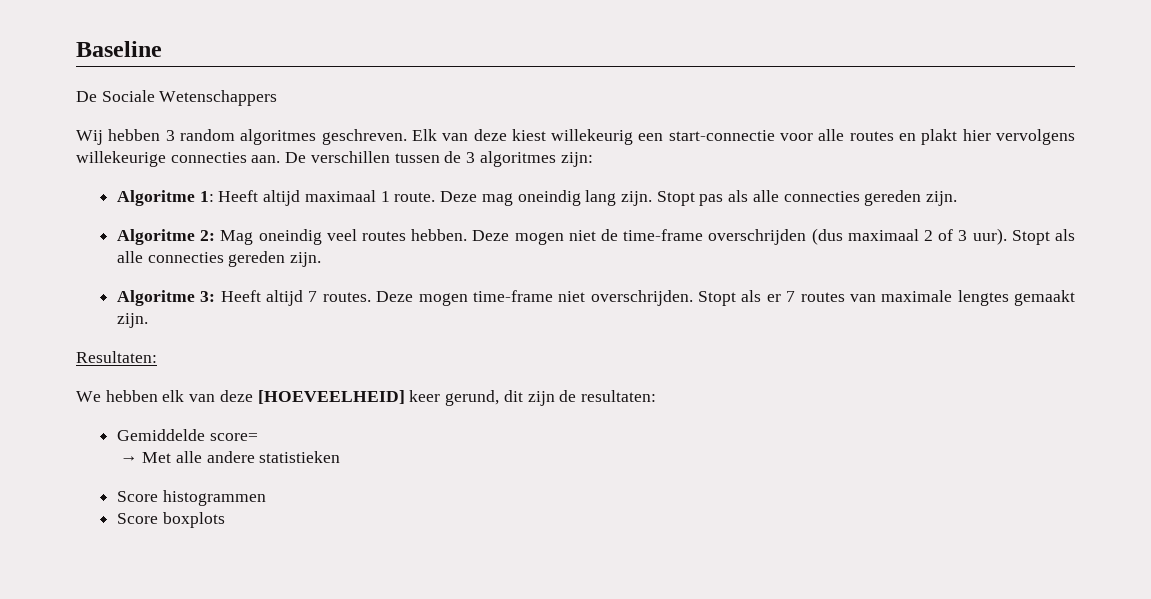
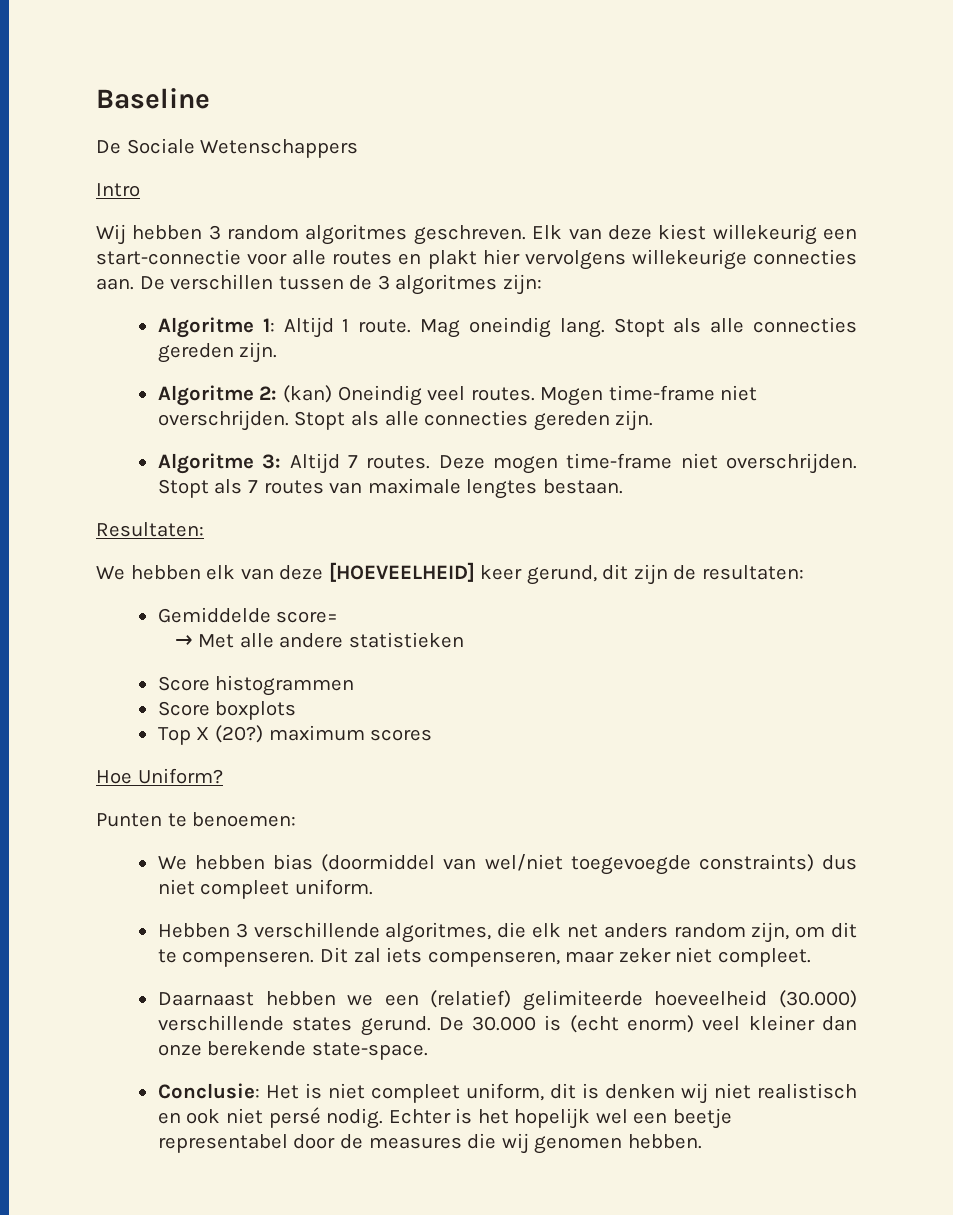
+ Intro
- Algoritme 1: Heeft altijd maximaal 1 route. Deze mag oneindig lang zijn. Stopt pas als alle connecties gereden zijn.
+ Algoritme 1: Altijd 1 route. Mag oneindig lang. Stopt als alle connecties gereden zijn.
- Algoritme 2: Mag oneindig veel routes hebben. Deze mogen niet de time-frame overschrijden (dus maximaal 2 of 3 uur).
+ Algoritme 2: (kan) Oneindig veel routes. Mogen time-frame niet overschrijden.
- Algoritme 3: Heeft altijd 7 routes.
+ Algoritme 3: Altijd 7 routes.
- Stopt als er 7 routes van maximale lengtes gemaakt zijn.
+ Stopt als 7 routes van maximale lengtes bestaan.
+ Top X (20?) maximum scores
+ Hoe Uniform?
+ Punten te benoemen:
+ We hebben bias (doormiddel van wel/niet toegevoegde constraints) dus niet compleet uniform.
+ Hebben 3 verschillende algoritmes, die elk net anders random zijn, om dit te compenseren. Dit zal iets compenseren, maar zeker niet compleet.
+ Daarnaast hebben we een (relatief) gelimiteerde hoeveelheid (30.000) verschillende states gerund. De 30.000 is (echt enorm) veel kleiner dan onze berekende state-space.
+ Conclusie: Het is niet compleet uniform, dit is denken wij niet realistisch en ook niet persé nodig. Echter is het hopelijk wel een beetje representabel door de measures die wij genomen hebben.

